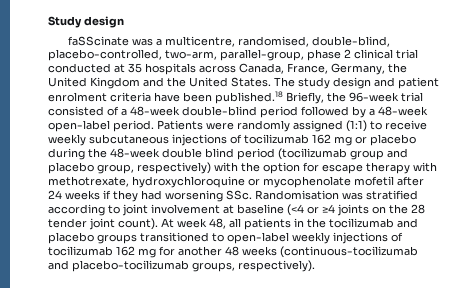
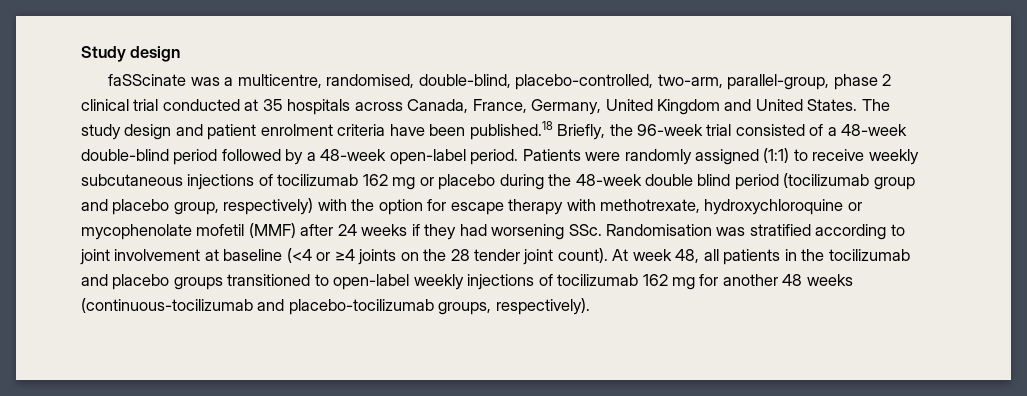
- faSScinate was a multicentre, randomised, double-blind, placebo-controlled, two-arm, parallel-group, phase 2 clinical trial conducted at 35 hospitals across Canada, France, Germany, the United Kingdom and the United States.
+ faSScinate was a multicentre, randomised, double-blind, placebo-controlled, two-arm, parallel-group, phase 2 clinical trial conducted at 35 hospitals across Canada, France, Germany, United Kingdom and United States.
- Patients were randomly assigned (1:1) to receive weekly subcutaneous injections of tocilizumab 162 mg or placebo during the 48-week double blind period (tocilizumab group and placebo group, respectively) with the option for escape therapy with methotrexate, hydroxychloroquine or mycophenolate mofetil after 24 weeks if they had worsening SSc. Randomisation was stratified according to joint involvement at baseline (<4 or ≥4 joints on the 28 tender joint count).
+ Patients were randomly assigned (1:1) to receive weekly subcutaneous injections of tocilizumab 162 mg or placebo during the 48-week double blind period (tocilizumab group and placebo group, respectively) with the option for escape therapy with methotrexate, hydroxychloroquine or mycophenolate mofetil (MMF) after 24 weeks if they had worsening SSc. Randomisation was stratified according to joint involvement at baseline (<4 or ≥4 joints on the 28 tender joint count).

